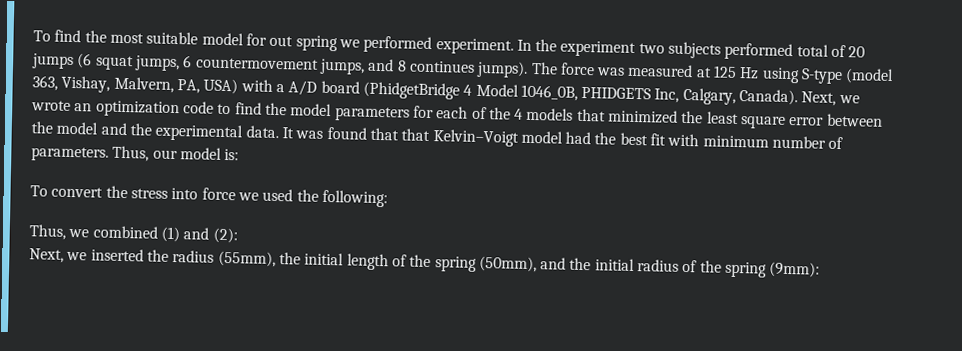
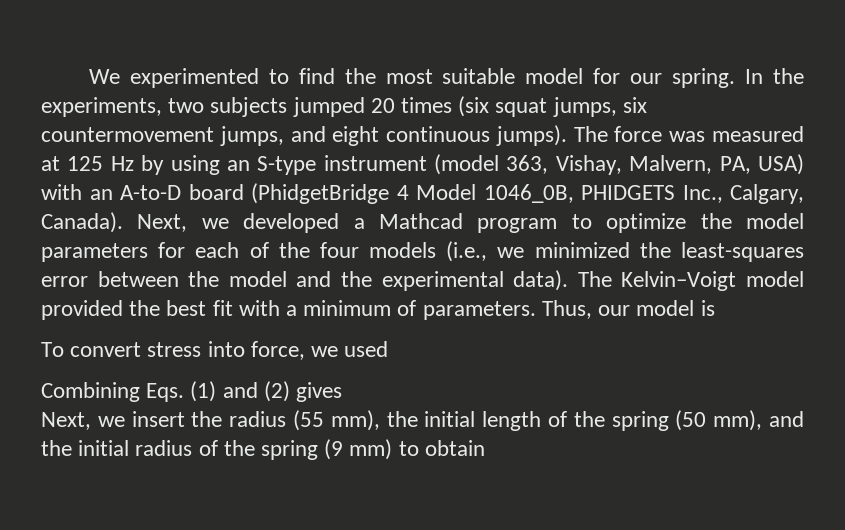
- To find the most suitable model for out spring we performed experiment.
+ We experimented to find the most suitable model for our spring.
- In the experiment two subjects performed total of 20 jumps (6 squat jumps, 6 countermovement jumps, and 8 continues jumps).
+ In the experiments, two subjects jumped 20 times (six squat jumps, six countermovement jumps, and eight continuous jumps).
- The force was measured at 125 Hz using S-type (model 363, Vishay, Malvern, PA, USA) with a A/D board (PhidgetBridge 4 Model 1046_0B, PHIDGETS Inc, Calgary, Canada).
+ The force was measured at 125 Hz by using an S-type instrument (model 363, Vishay, Malvern, PA, USA) with an A-to-D board (PhidgetBridge 4 Model 1046_0B, PHIDGETS Inc., Calgary, Canada).
- Next, we wrote an optimization code to find the model parameters for each of the 4 models that minimized the least square error between the model and the experimental data. It was found that that Kelvin–Voigt model had the best fit with minimum number of parameters.
+ Next, we developed a Mathcad program to optimize the model parameters for each of the four models (i.e., we minimized the least-squares error between the model and the experimental data). The Kelvin–Voigt model provided the best fit with a minimum of parameters.
- Thus, our model is:
+ Thus, our model is
- To convert the stress into force we used the following:
- Thus, we combined (1) and (2):
- Next, we inserted the radius (55mm), the initial length of the spring (50mm), and the initial radius of the spring (9mm):
+ To convert stress into force, we used
+ Combining Eqs. (1) and (2) gives
+ Next, we insert the radius (55 mm), the initial length of the spring (50 mm), and the initial radius of the spring (9 mm) to obtain

